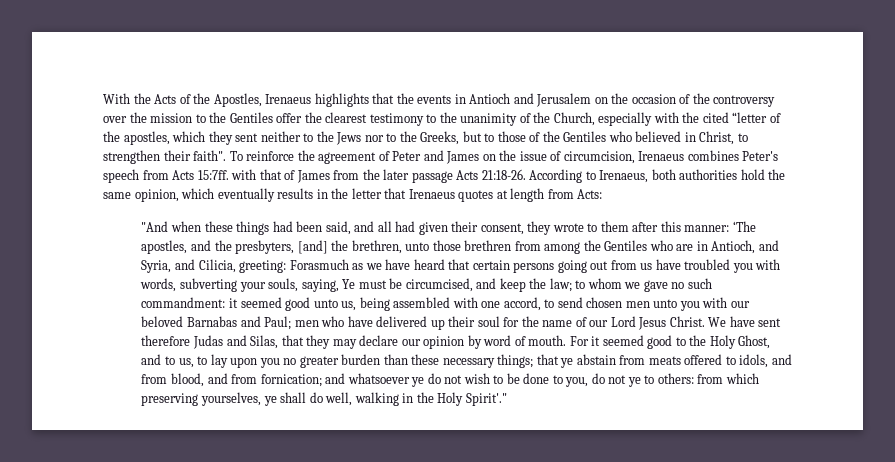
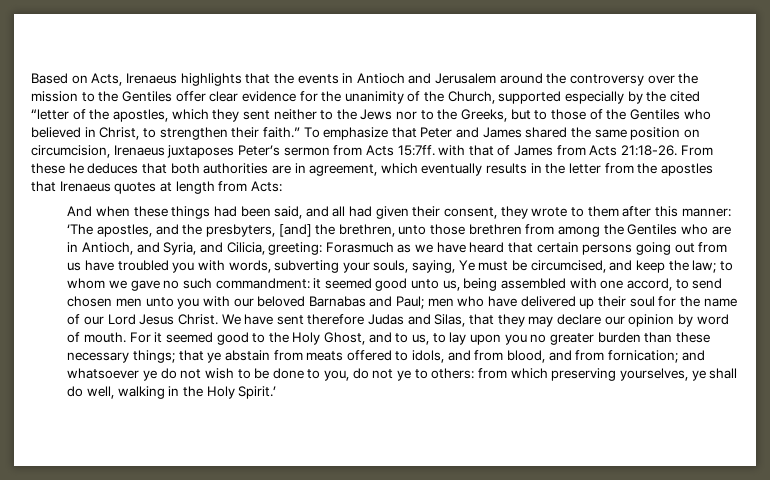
- With the Acts of the Apostles, Irenaeus highlights that the events in Antioch and Jerusalem on the occasion of the controversy over the mission to the Gentiles offer the clearest testimony to the unanimity of the Church, especially with the cited “letter of the apostles, which they sent neither to the Jews nor to the Greeks, but to those of the Gentiles who believed in Christ, to strengthen their faith". To reinforce the agreement of Peter and James on the issue of circumcision, Irenaeus combines Peter's speech from Acts 15:7ff. with that of James from the later passage Acts 21:18-26. According to Irenaeus, both authorities hold the same opinion, which eventually results in the letter that Irenaeus quotes at length from Acts:
+ Based on Acts, Irenaeus highlights that the events in Antioch and Jerusalem around the controversy over the mission to the Gentiles offer clear evidence for the unanimity of the Church, supported especially by the cited “letter of the apostles, which they sent neither to the Jews nor to the Greeks, but to those of the Gentiles who believed in Christ, to strengthen their faith.” To emphasize that Peter and James shared the same position on circumcision, Irenaeus juxtaposes Peter’s sermon from Acts 15:7ff. with that of James from Acts 21:18-26. From these he deduces that both authorities are in agreement, which eventually results in the letter from the apostles that Irenaeus quotes at length from Acts:
- "And when these things had been said, and all had given their consent, they wrote to them after this manner:
+ And when these things had been said, and all had given their consent, they wrote to them after this manner:
- from which preserving yourselves, ye shall do well, walking in the Holy Spirit'."
+ from which preserving yourselves, ye shall do well, walking in the Holy Spirit.’

